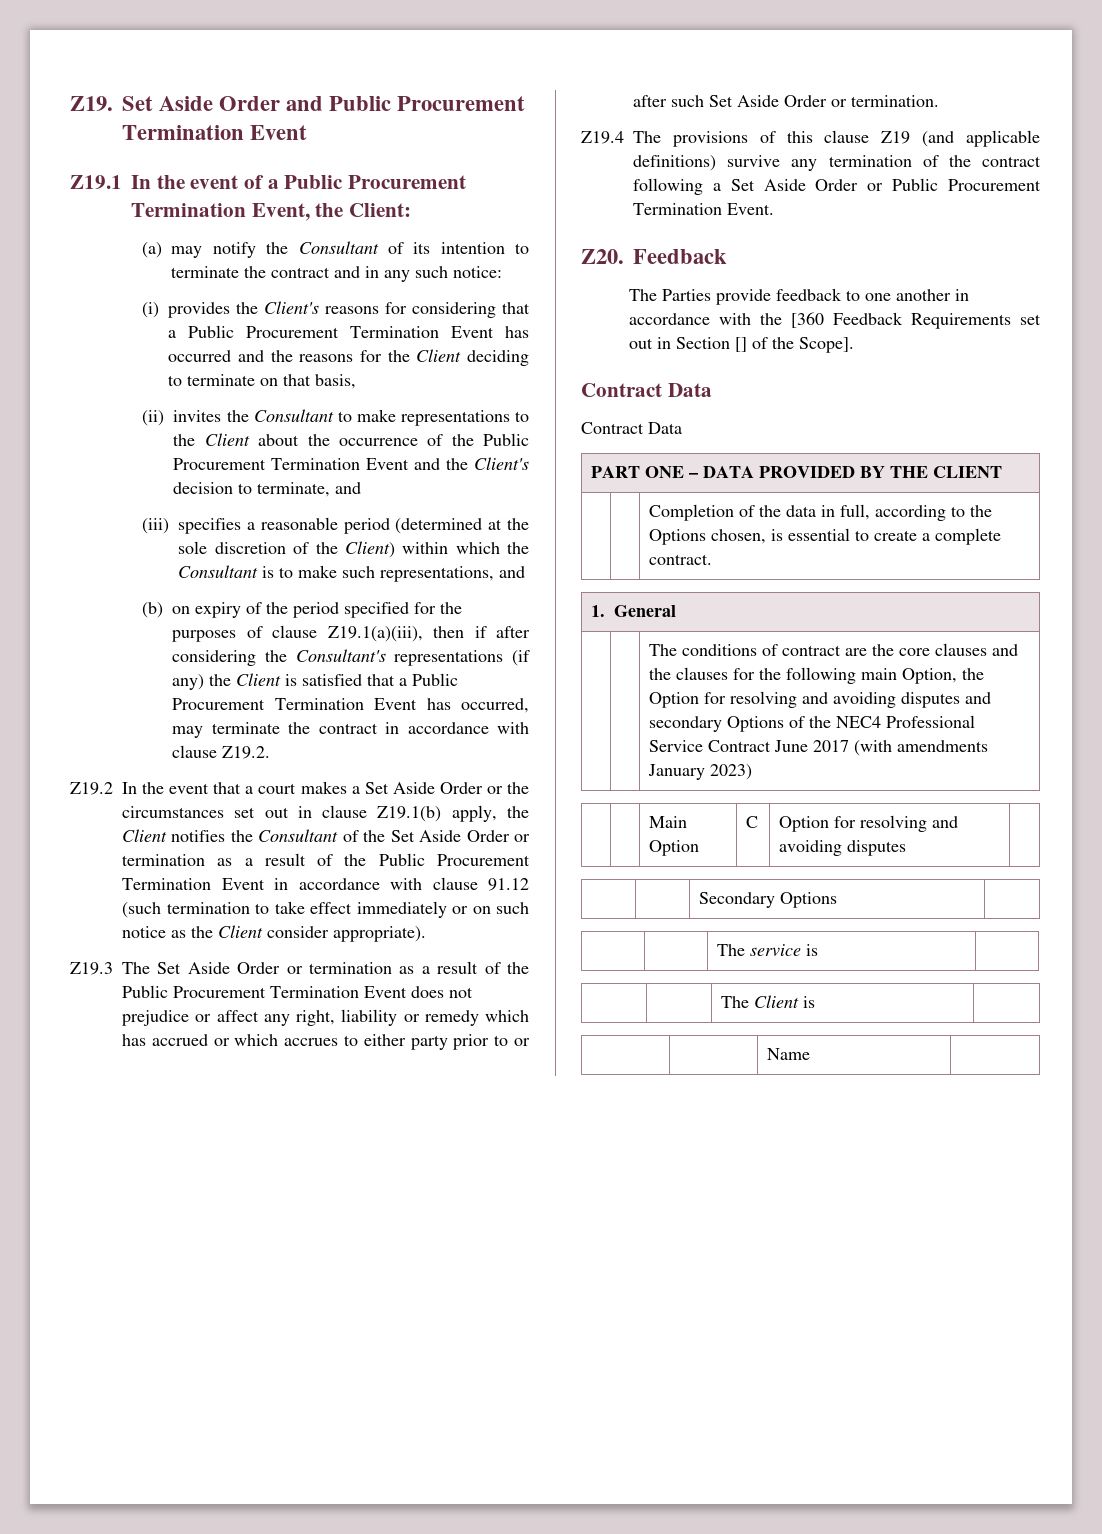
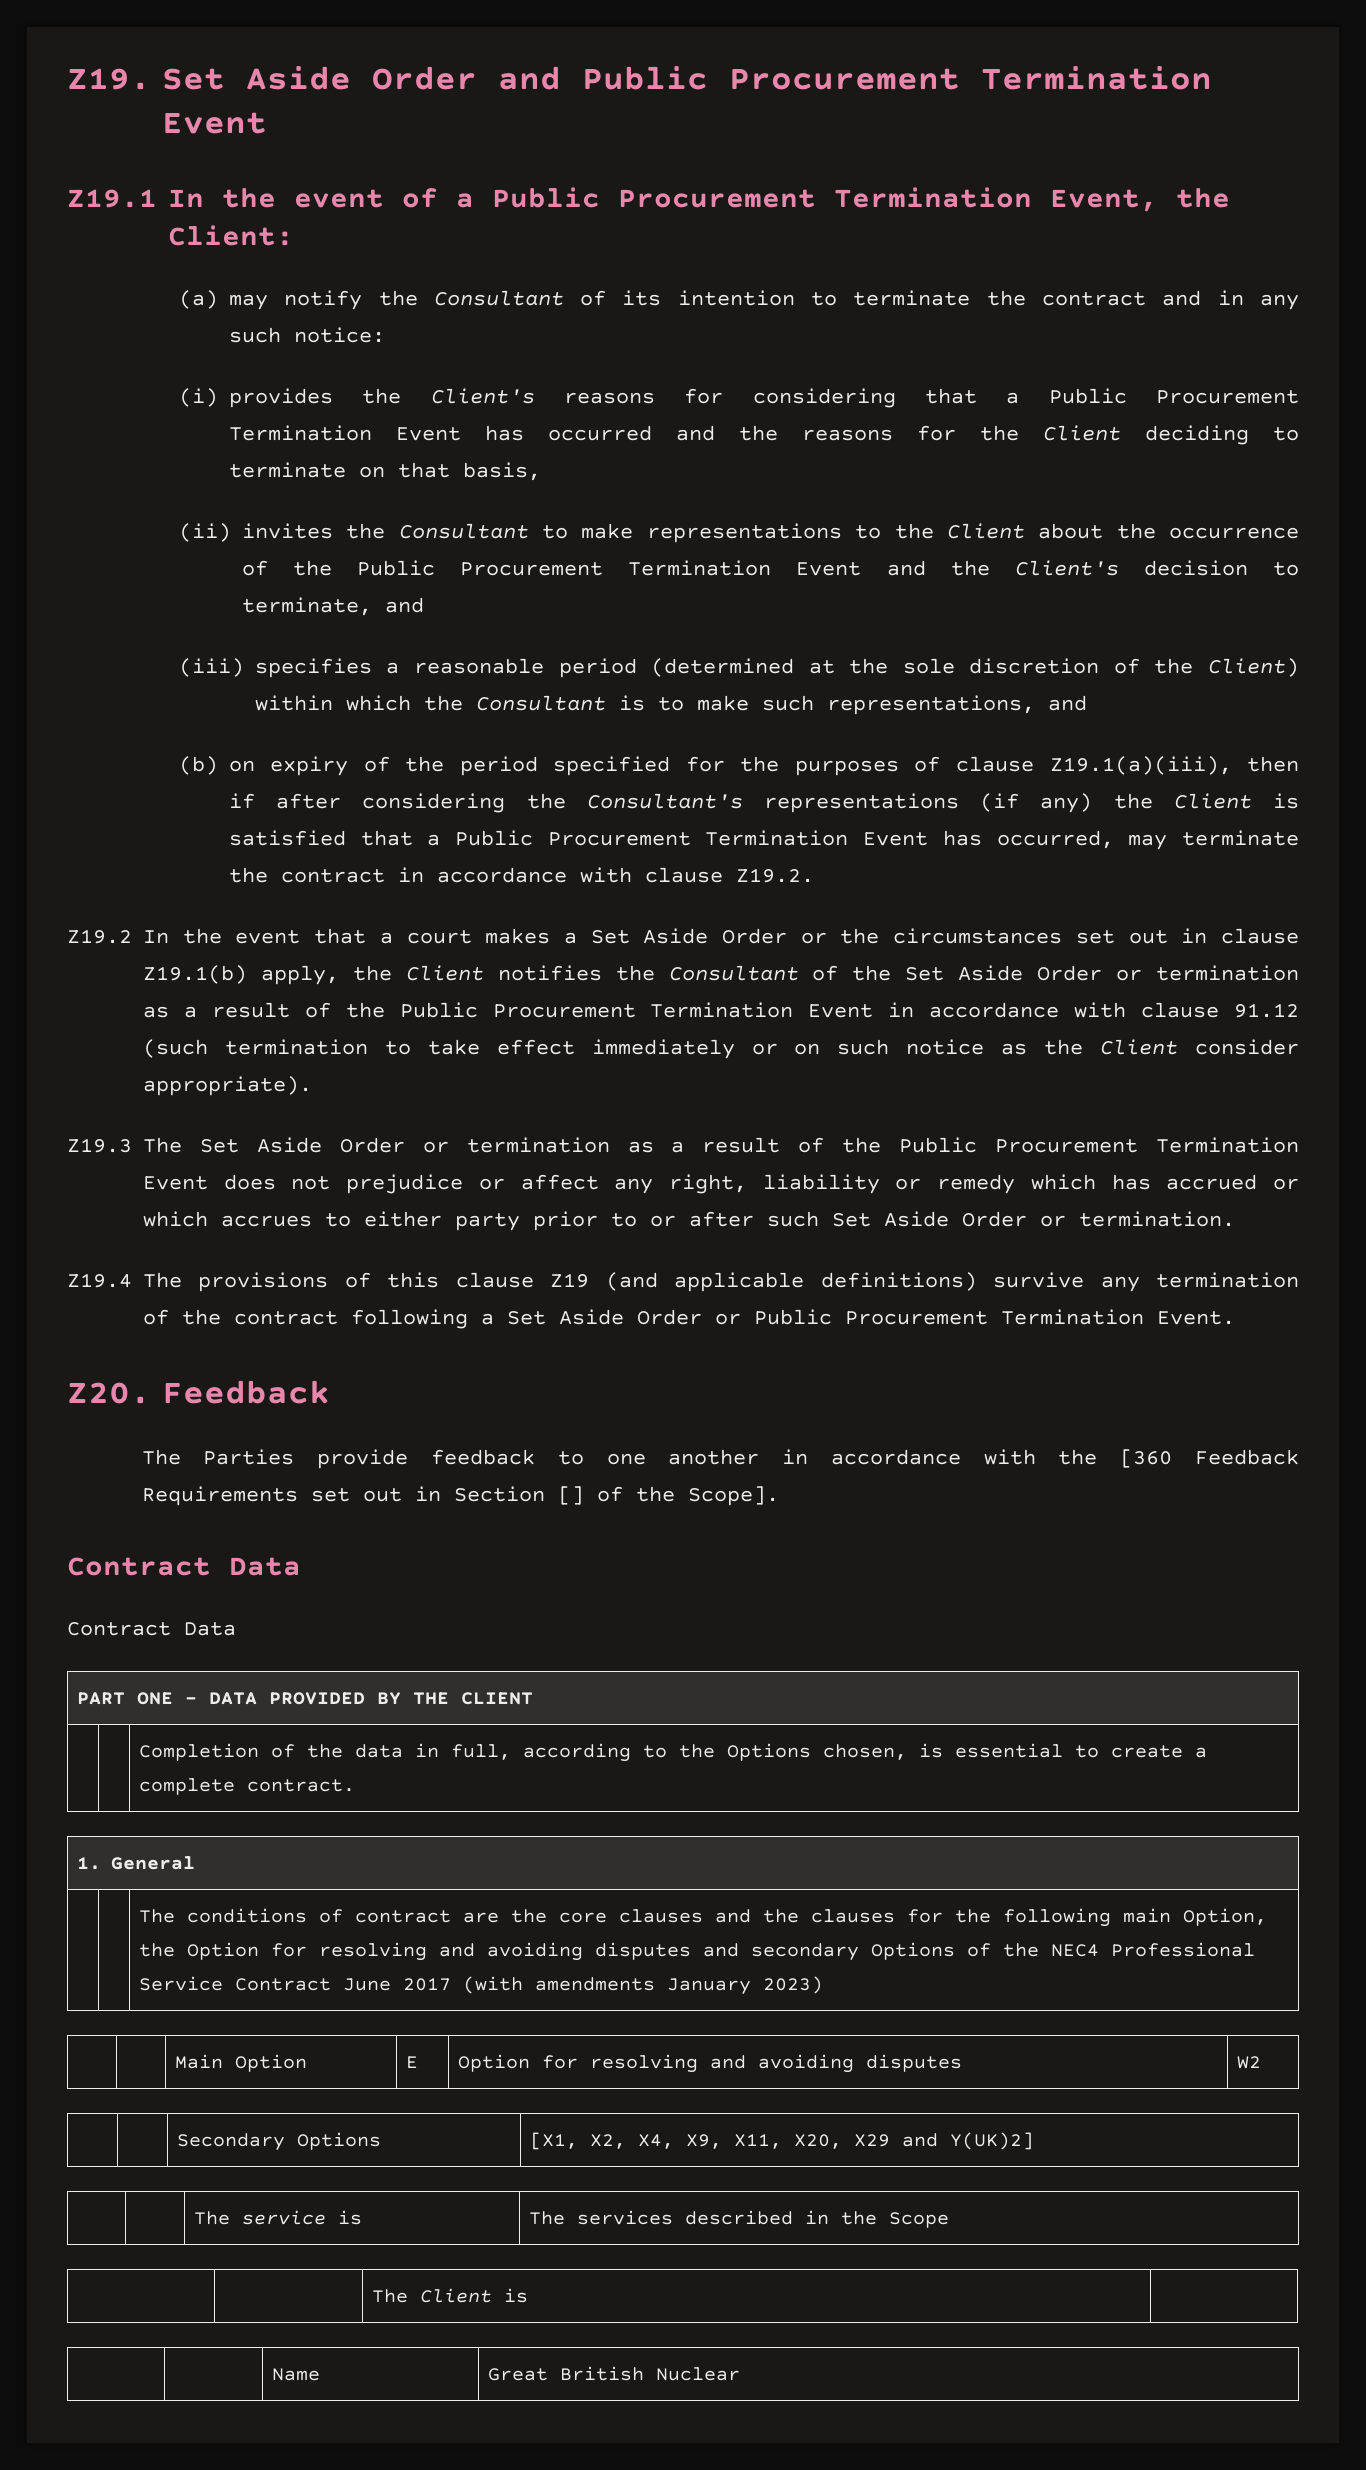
- | | Main Option | C | Option for resolving and avoiding disputes |
+ | | Main Option | E | Option for resolving and avoiding disputes | W2
- | | Secondary Options |
- | | The service is |
+ | | Secondary Options | [X1, X2, X4, X9, X11, X20, X29 and Y(UK)2]
+ | | The service is | The services described in the Scope
- | | Name |
+ | | Name | Great British Nuclear

